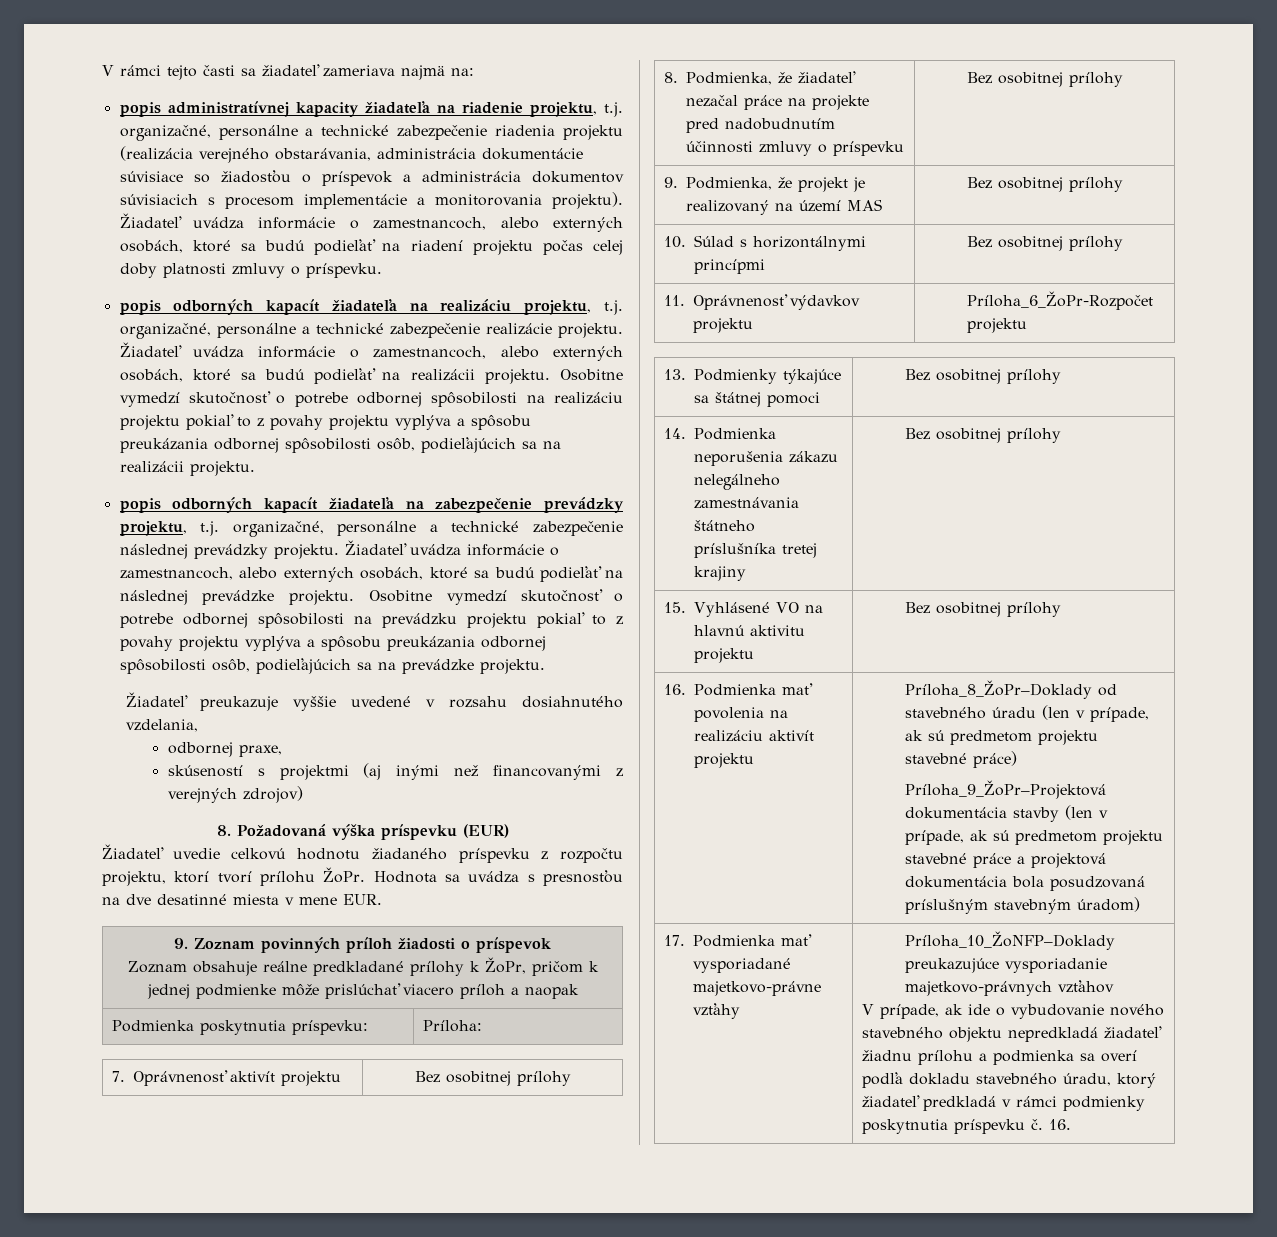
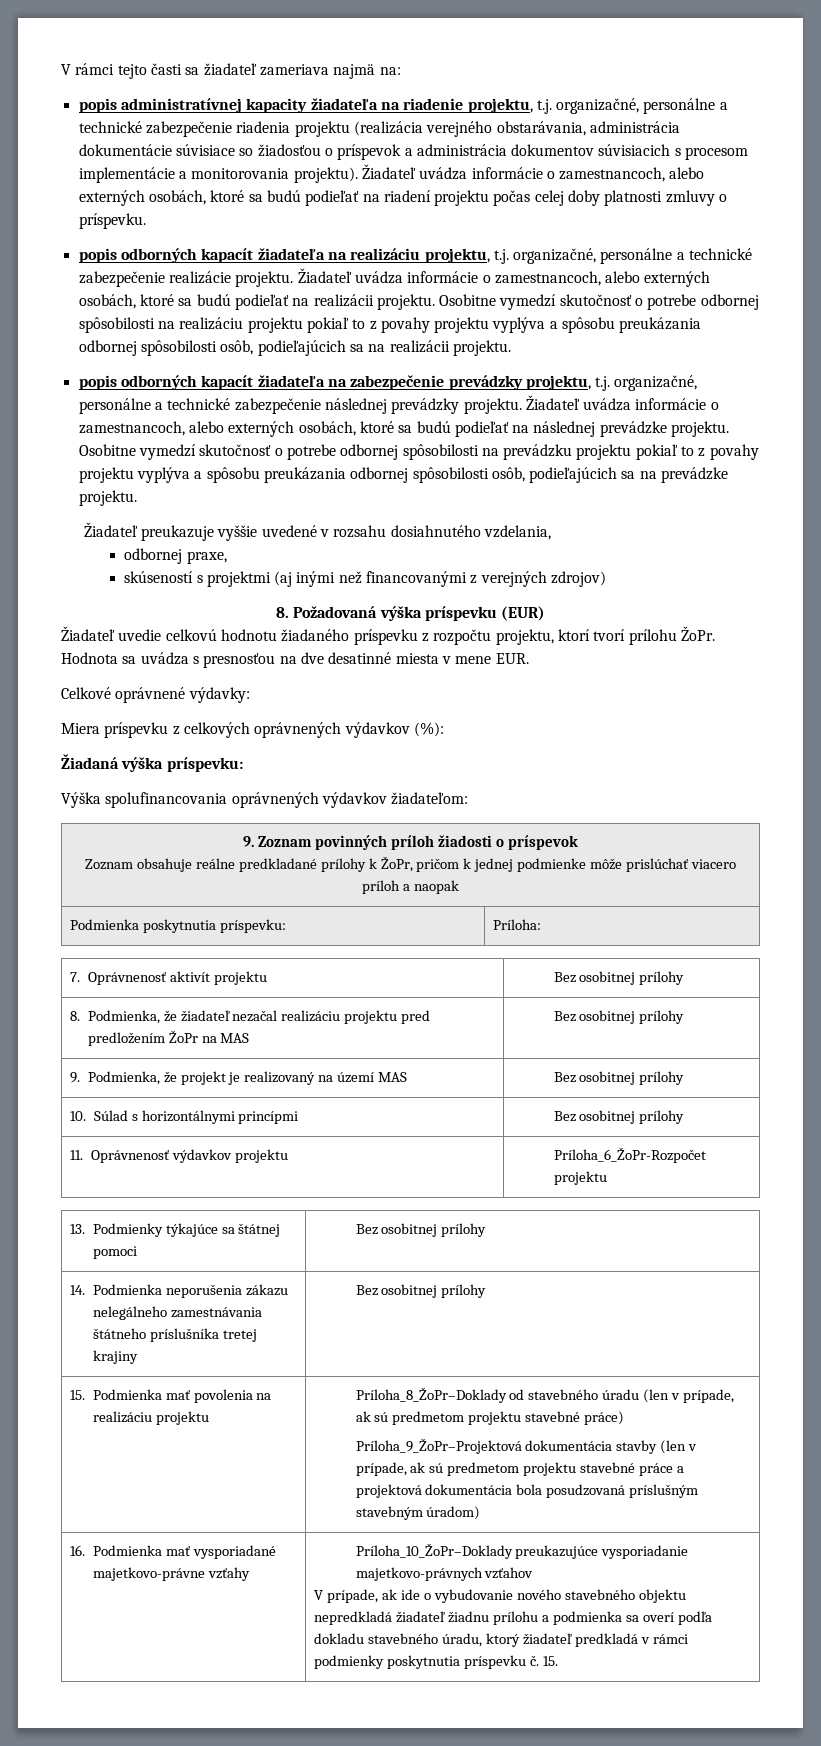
+ Celkové oprávnené výdavky:
+ Miera príspevku z celkových oprávnených výdavkov (%):
+ Žiadaná výška príspevku:
+ Výška spolufinancovania oprávnených výdavkov žiadateľom:
- 8. Podmienka, že žiadateľ nezačal práce na projekte pred nadobudnutím účinnosti zmluvy o príspevku | Bez osobitnej prílohy
+ 8. Podmienka, že žiadateľ nezačal realizáciu projektu pred predložením ŽoPr na MAS | Bez osobitnej prílohy
- 15. Vyhlásené VO na hlavnú aktivitu projektu | Bez osobitnej prílohy
- 16. Podmienka mať povolenia na realizáciu aktivít projektu | Príloha_8_ŽoPr–Doklady od stavebného úradu (len v prípade, ak sú predmetom projektu stavebné práce)
+ 15. Podmienka mať povolenia na realizáciu projektu | Príloha_8_ŽoPr–Doklady od stavebného úradu (len v prípade, ak sú predmetom projektu stavebné práce)
- 17. Podmienka mať vysporiadané majetkovo-právne vzťahy
+ 16. Podmienka mať vysporiadané majetkovo-právne vzťahy
- Príloha_10_ŽoNFP–Doklady preukazujúce vysporiadanie majetkovo-právnych vzťahov
+ Príloha_10_ŽoPr–Doklady preukazujúce vysporiadanie majetkovo-právnych vzťahov
- V prípade, ak ide o vybudovanie nového stavebného objektu nepredkladá žiadateľ žiadnu prílohu a podmienka sa overí podľa dokladu stavebného úradu, ktorý žiadateľ predkladá v rámci podmienky poskytnutia príspevku č. 16.
+ V prípade, ak ide o vybudovanie nového stavebného objektu nepredkladá žiadateľ žiadnu prílohu a podmienka sa overí podľa dokladu stavebného úradu, ktorý žiadateľ predkladá v rámci podmienky poskytnutia príspevku č. 15.

